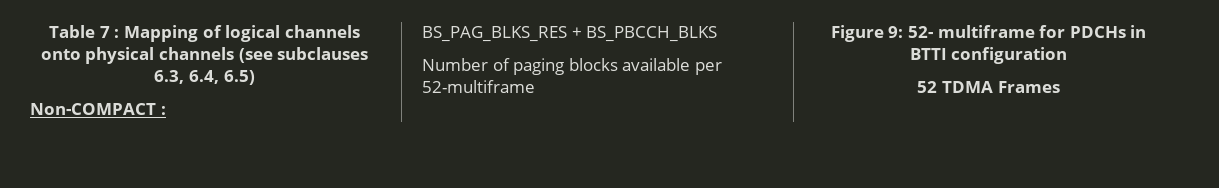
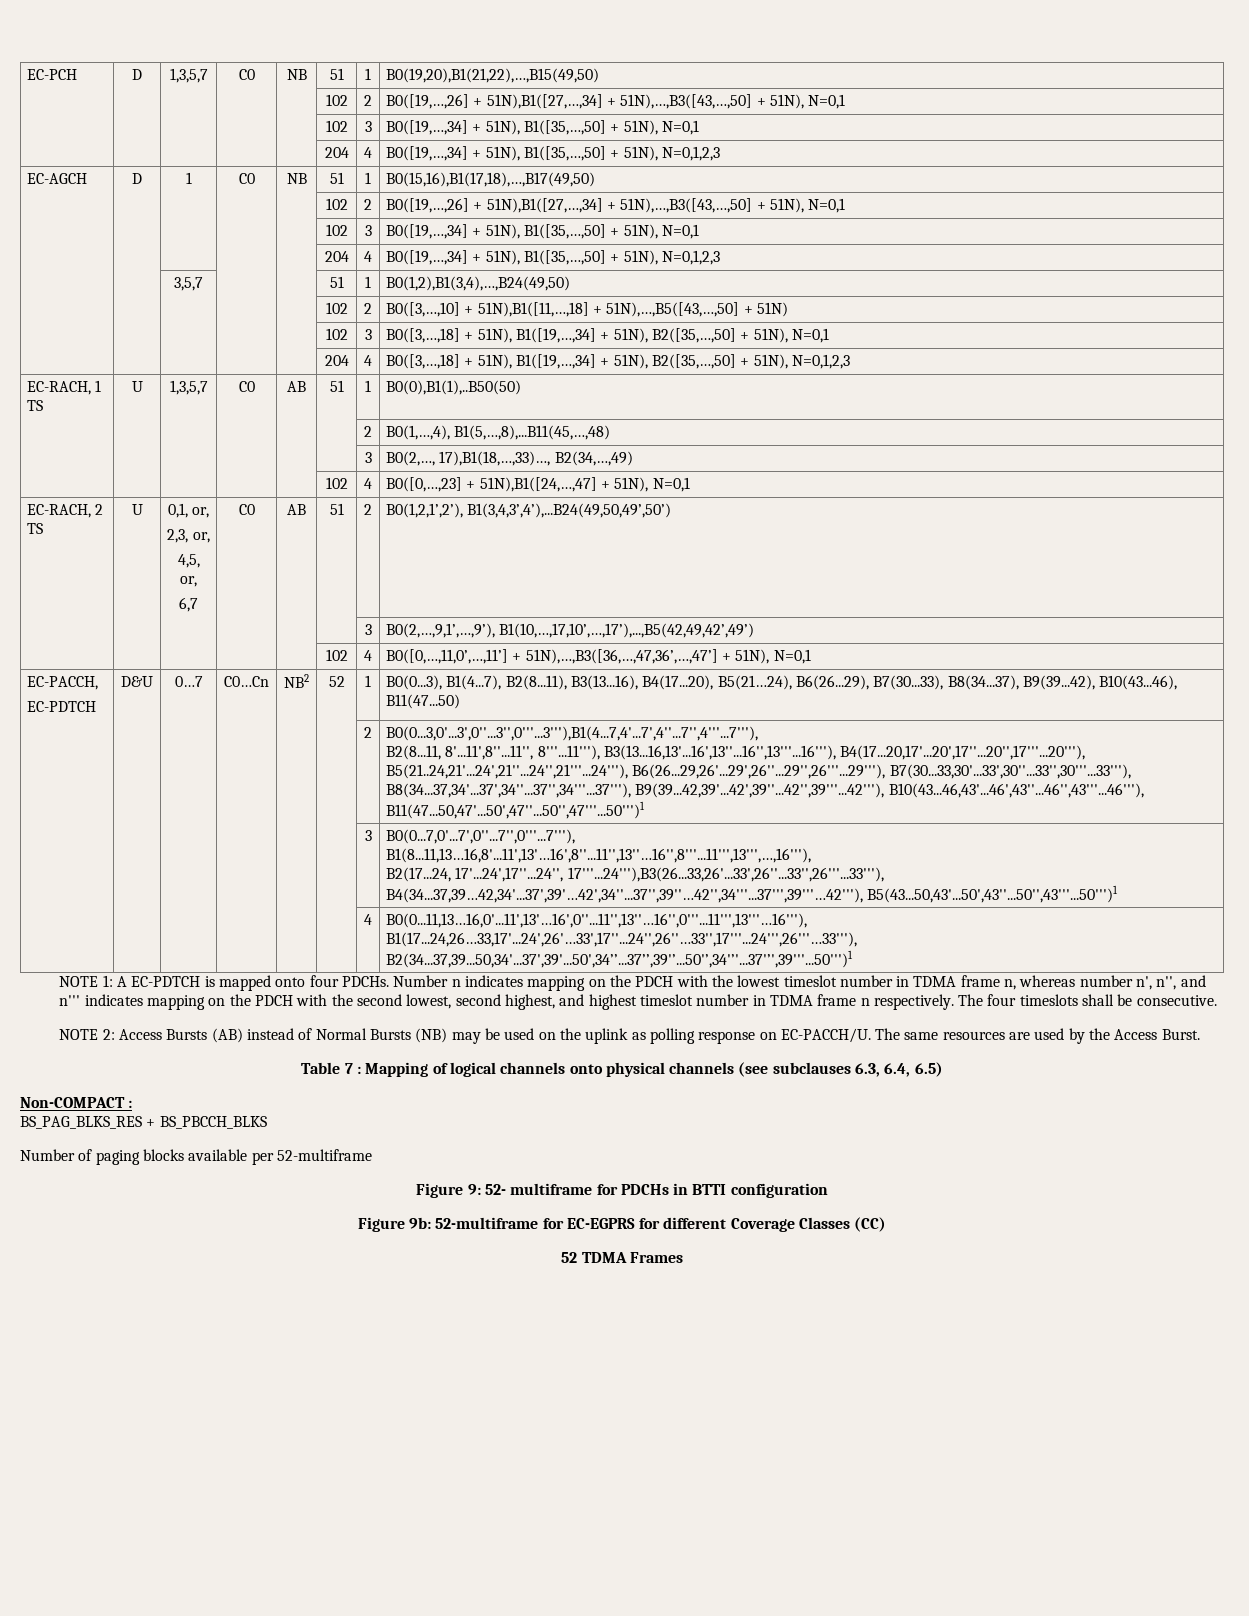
+ EC-PCH | D | 1,3,5,7 | C0 | NB | 51 | 1 | B0(19,20),B1(21,22),…,B15(49,50)
+ | | | | | 102 | 2 | B0([19,…,26] + 51N),B1([27,…,34] + 51N),…,B3([43,…,50] + 51N), N=0,1
+ | | | | | 102 | 3 | B0([19,…,34] + 51N), B1([35,…,50] + 51N), N=0,1
+ | | | | | 204 | 4 | B0([19,…,34] + 51N), B1([35,…,50] + 51N), N=0,1,2,3
+ EC-AGCH | D | 1 | C0 | NB | 51 | 1 | B0(15,16),B1(17,18),…,B17(49,50)
+ | | | | | 102 | 2 | B0([19,…,26] + 51N),B1([27,…,34] + 51N),…,B3([43,…,50] + 51N), N=0,1
+ | | | | | 102 | 3 | B0([19,…,34] + 51N), B1([35,…,50] + 51N), N=0,1
+ | | | | | 204 | 4 | B0([19,…,34] + 51N), B1([35,…,50] + 51N), N=0,1,2,3
+ | | 3,5,7 | | | 51 | 1 | B0(1,2),B1(3,4),…,B24(49,50)
+ | | | | | 102 | 2 | B0([3,…,10] + 51N),B1([11,…,18] + 51N),…,B5([43,…,50] + 51N)
+ | | | | | 102 | 3 | B0([3,…,18] + 51N), B1([19,…,34] + 51N), B2([35,…,50] + 51N), N=0,1
+ | | | | | 204 | 4 | B0([3,…,18] + 51N), B1([19,…,34] + 51N), B2([35,…,50] + 51N), N=0,1,2,3
+ EC-RACH, 1 TS | U | 1,3,5,7 | C0 | AB | 51 | 1 | B0(0),B1(1),..B50(50)
+ | | | | | | 2 | B0(1,…,4), B1(5,…,8),...B11(45,…,48)
+ | | | | | | 3 | B0(2,…, 17),B1(18,…,33)…, B2(34,…,49)
+ | | | | | 102 | 4 | B0([0,…,23] + 51N),B1([24,…,47] + 51N), N=0,1
+ EC-RACH, 2 TS | U | 0,1, or,
+ 2,3, or,
+ 4,5, or,
+ 6,7 | C0 | AB | 51 | 2 | B0(1,2,1’,2’), B1(3,4,3’,4’),...B24(49,50,49’,50’)
+ | | | | | | 3 | B0(2,…,9,1’,…,9’), B1(10,…,17,10’,…,17’),...,B5(42,49,42’,49’)
+ | | | | | 102 | 4 | B0([0,…,11,0’,…,11’] + 51N),…,B3([36,…,47,36’,…,47’] + 51N), N=0,1
+ EC-PACCH,
+ EC-PDTCH | D&U | 0…7 | C0…Cn | NB2 | 52 | 1 | B0(0...3), B1(4...7), B2(8...11), B3(13...16), B4(17...20), B5(21…24), B6(26...29), B7(30...33), B8(34...37), B9(39...42), B10(43...46), B11(47...50)
+ | | | | | | 2 | B0(0...3,0'...3',0''...3'',0'''...3'''),B1(4...7,4'...7',4''...7'',4'''...7'''),
+ B2(8...11, 8'...11',8''...11'', 8'''...11'''), B3(13...16,13'...16',13''...16'',13'''...16'''), B4(17...20,17'...20',17''...20'',17'''...20'''), B5(21..24,21'...24',21''...24'',21'''...24'''), B6(26...29,26'...29',26''...29'',26'''...29'''), B7(30...33,30'...33',30''...33'',30'''...33'''), B8(34...37,34'...37',34''...37'',34'''...37'''), B9(39...42,39'...42',39''...42'',39'''...42'''), B10(43...46,43'...46',43''...46'',43'''...46'''), B11(47...50,47'...50',47''...50'',47'''...50''')1
+ | | | | | | 3 | B0(0...7,0'...7',0''...7'',0'''...7'''),
+ B1(8...11,13…16,8'...11',13'…16',8''...11'',13''…16'',8'''...11''',13''',…,16'''),
+ B2(17...24, 17'...24',17''...24'', 17'''...24'''),B3(26...33,26'...33',26''...33'',26'''...33'''), B4(34...37,39…42,34'...37',39'…42',34''...37'',39''…42'',34'''...37''',39'''…42'''), B5(43...50,43'...50',43''...50'',43'''...50''')1
+ | | | | | | 4 | B0(0...11,13…16,0'...11',13'…16',0''...11'',13''…16'',0'''...11''',13'''…16'''), B1(17...24,26…33,17'...24',26'…33',17''...24'',26''…33'',17'''...24''',26'''…33'''), B2(34...37,39...50,34'...37',39'...50',34’’...37’’,39'’...50'’,34'’'...37'’',39'''...50''')1
+ NOTE 1: A EC-PDTCH is mapped onto four PDCHs. Number n indicates mapping on the PDCH with the lowest timeslot number in TDMA frame n, whereas number n', n'', and n''' indicates mapping on the PDCH with the second lowest, second highest, and highest timeslot number in TDMA frame n respectively. The four timeslots shall be consecutive.
+ NOTE 2: Access Bursts (AB) instead of Normal Bursts (NB) may be used on the uplink as polling response on EC-PACCH/U. The same resources are used by the Access Burst.
+ Figure 9b: 52-multiframe for EC-EGPRS for different Coverage Classes (CC)

